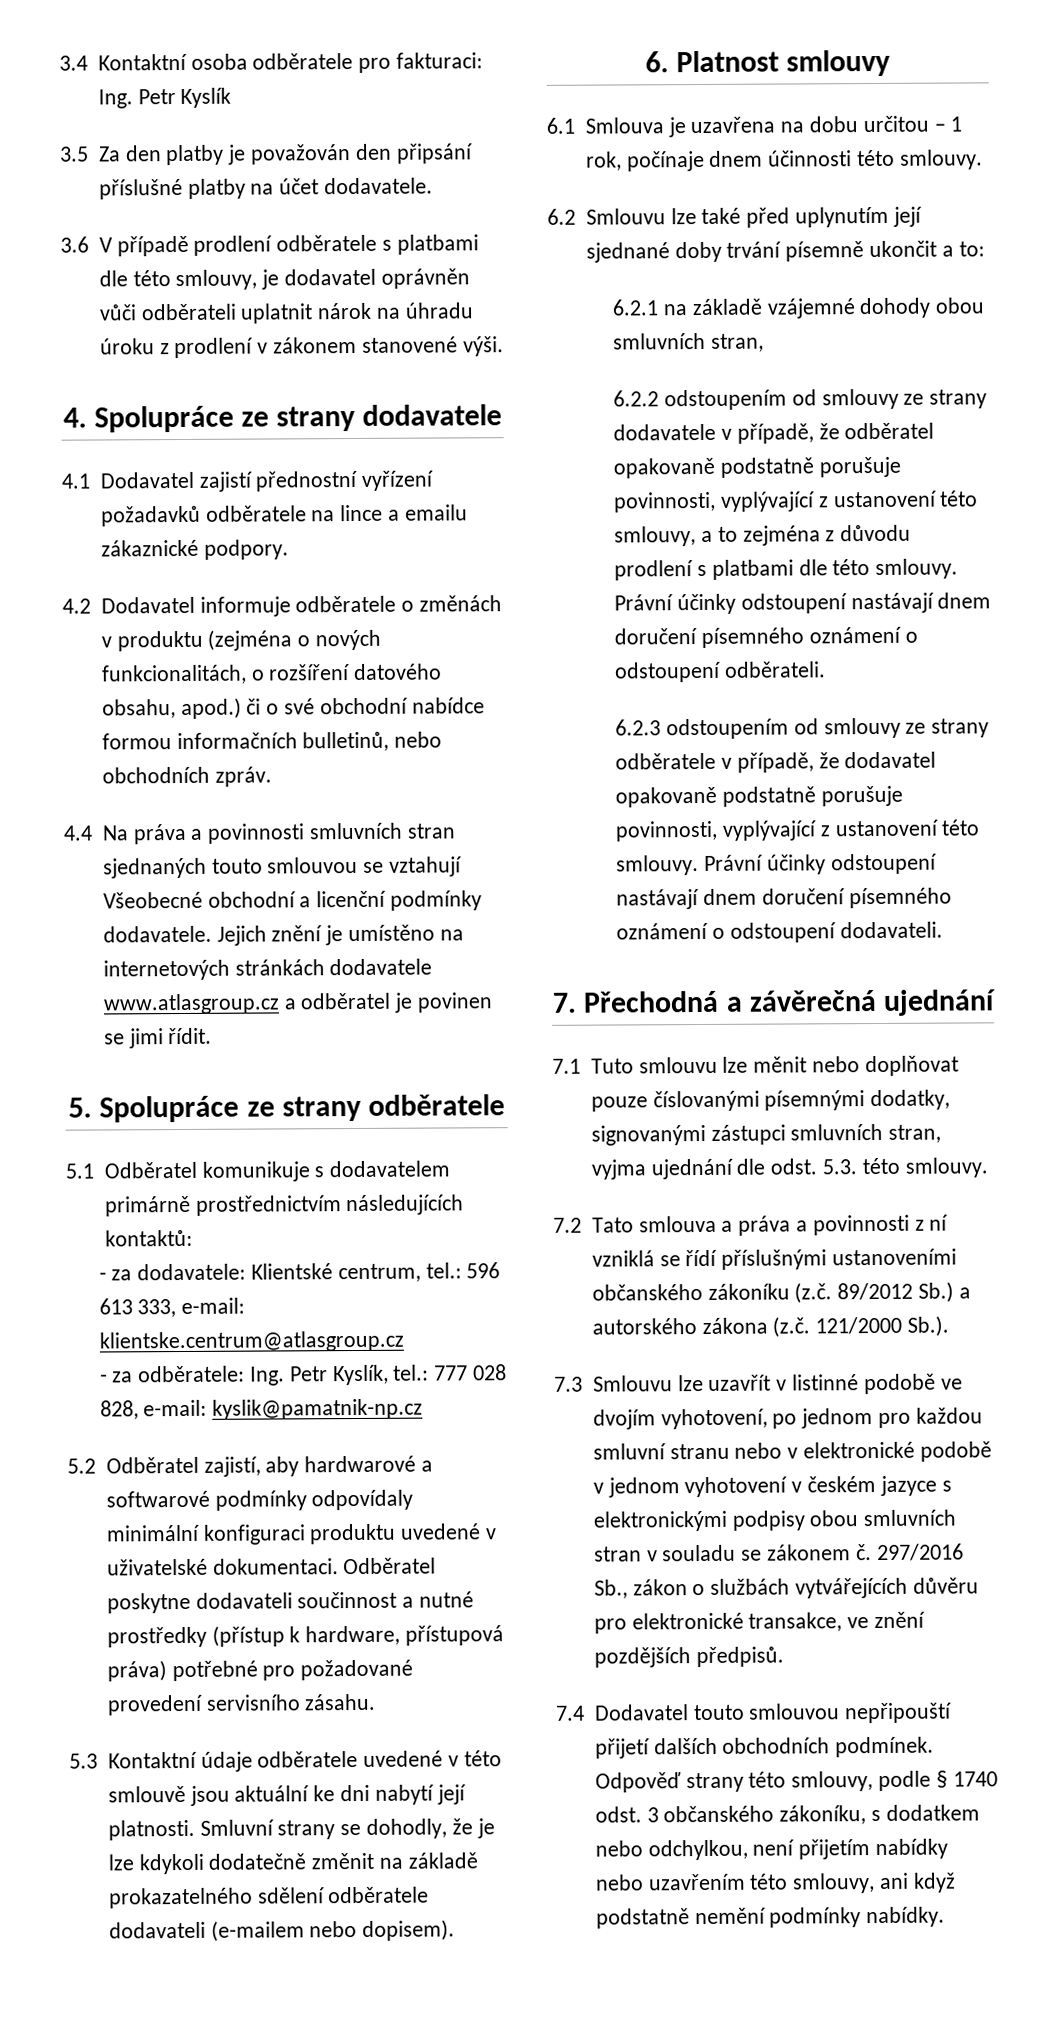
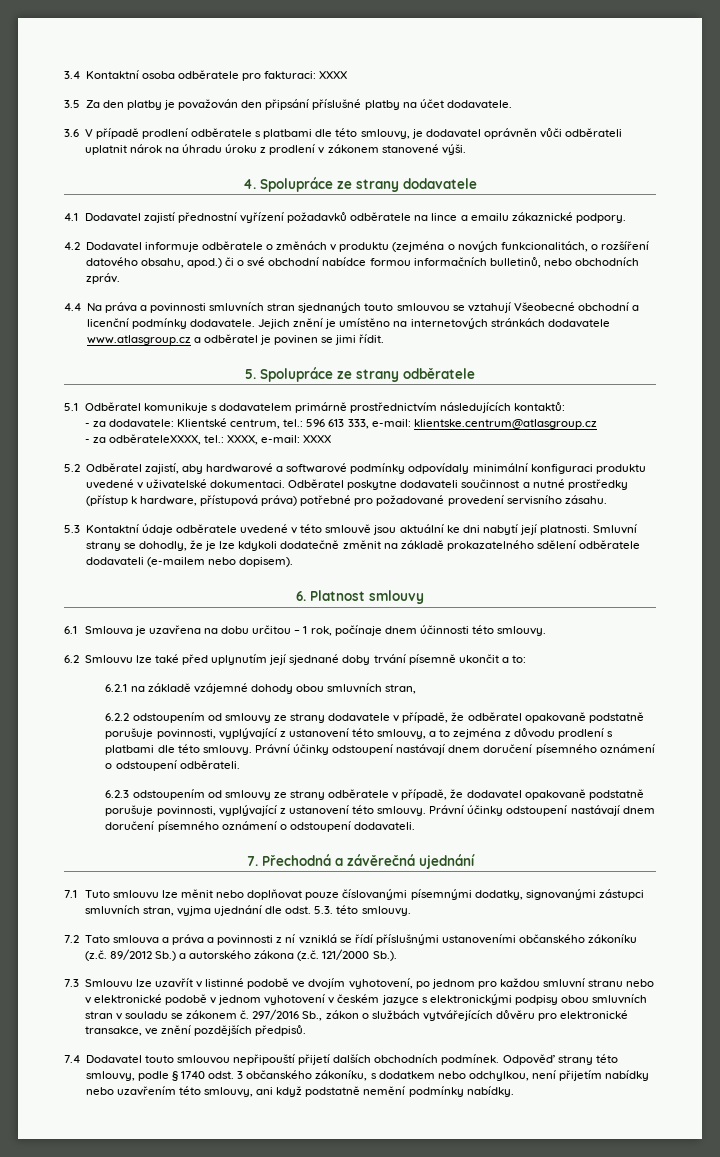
- 3.4 Kontaktní osoba odběratele pro fakturaci: Ing. Petr Kyslík
+ 3.4 Kontaktní osoba odběratele pro fakturaci: XXXX
- - za odběratele: Ing. Petr Kyslík, tel.: 777 028 828, e-mail: kyslik@pamatnik-np.cz
+ - za odběrateleXXXX, tel.: XXXX, e-mail: XXXX

